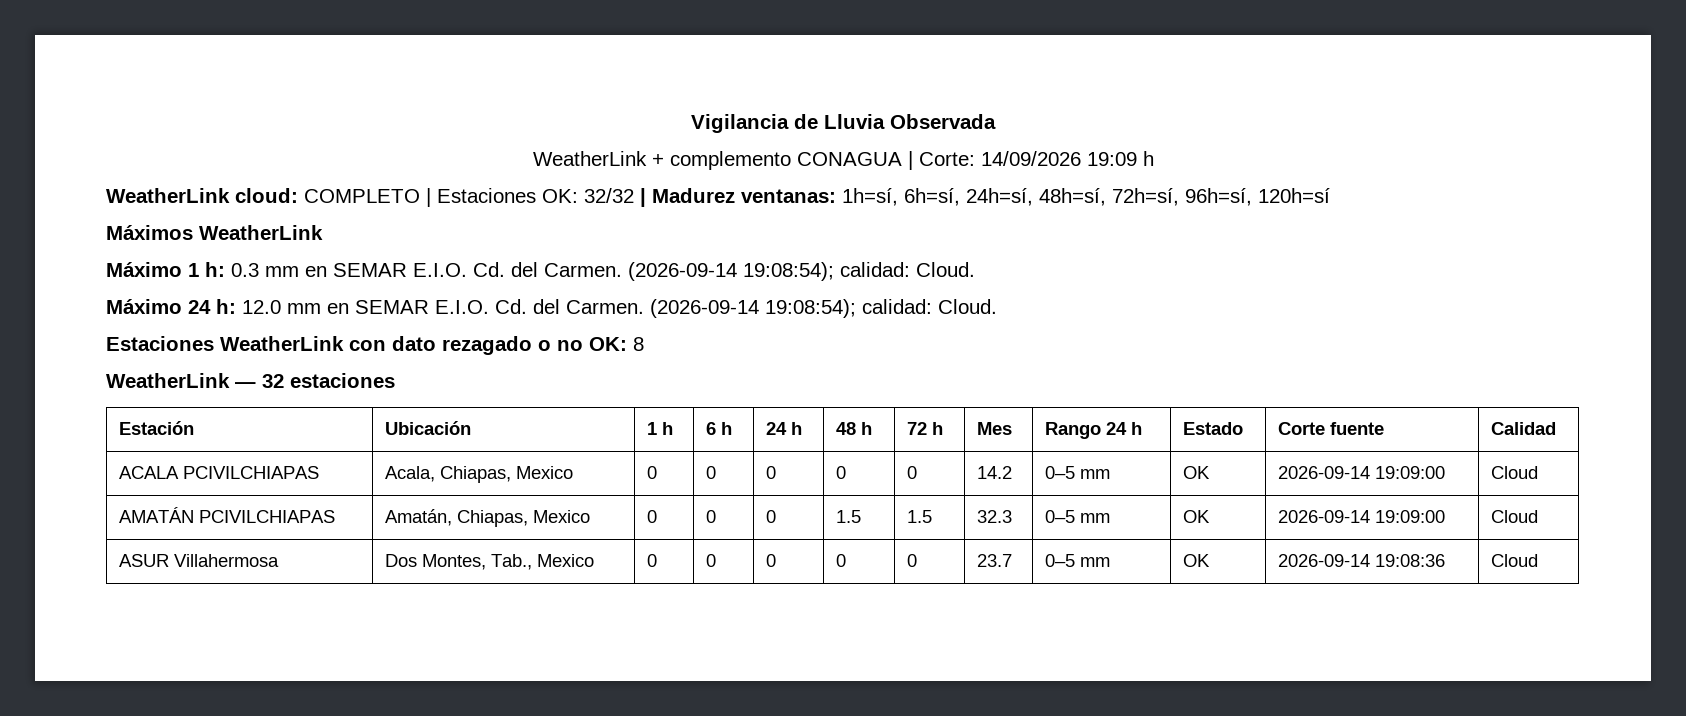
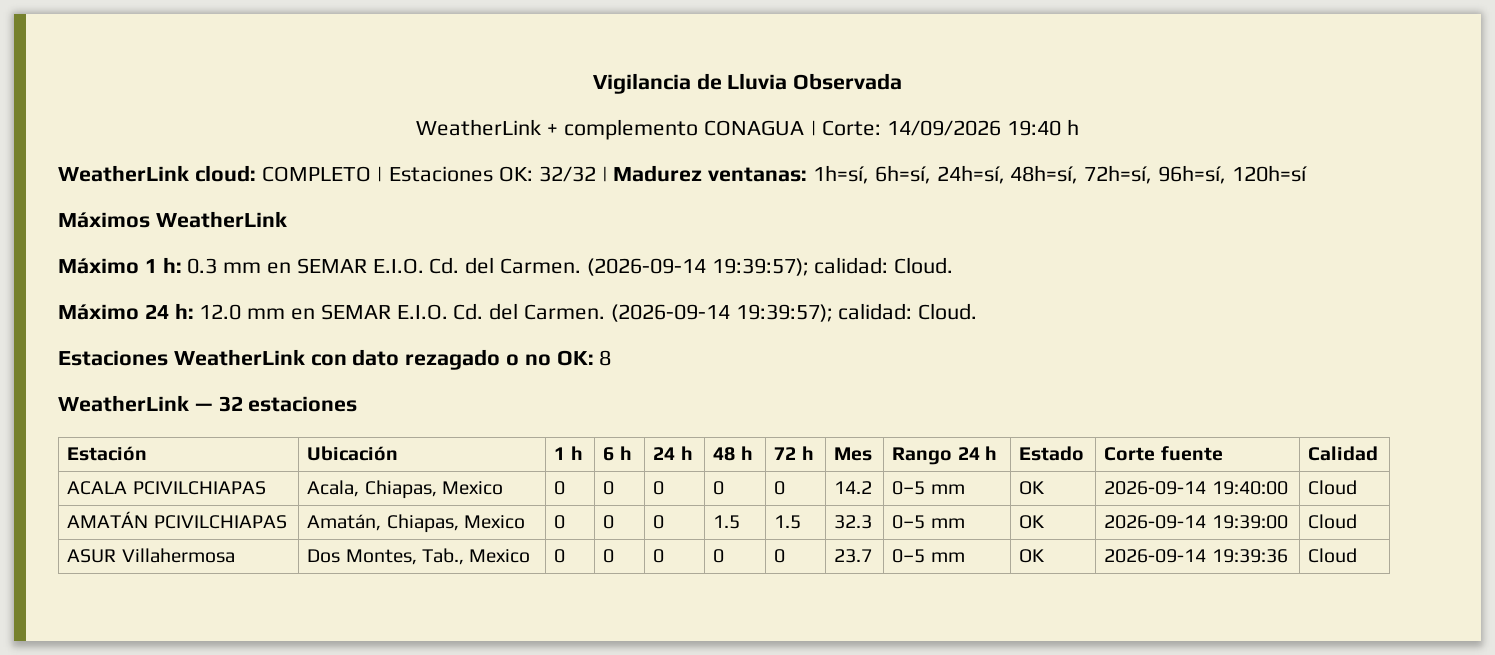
- WeatherLink + complemento CONAGUA | Corte: 14/09/2026 19:09 h
+ WeatherLink + complemento CONAGUA | Corte: 14/09/2026 19:40 h
- Máximo 1 h: 0.3 mm en SEMAR E.I.O. Cd. del Carmen. (2026-09-14 19:08:54); calidad: Cloud.
+ Máximo 1 h: 0.3 mm en SEMAR E.I.O. Cd. del Carmen. (2026-09-14 19:39:57); calidad: Cloud.
- Máximo 24 h: 12.0 mm en SEMAR E.I.O. Cd. del Carmen. (2026-09-14 19:08:54); calidad: Cloud.
+ Máximo 24 h: 12.0 mm en SEMAR E.I.O. Cd. del Carmen. (2026-09-14 19:39:57); calidad: Cloud.
- ACALA PCIVILCHIAPAS | Acala, Chiapas, Mexico | 0 | 0 | 0 | 0 | 0 | 14.2 | 0–5 mm | OK | 2026-09-14 19:09:00 | Cloud
+ ACALA PCIVILCHIAPAS | Acala, Chiapas, Mexico | 0 | 0 | 0 | 0 | 0 | 14.2 | 0–5 mm | OK | 2026-09-14 19:40:00 | Cloud
- AMATÁN PCIVILCHIAPAS | Amatán, Chiapas, Mexico | 0 | 0 | 0 | 1.5 | 1.5 | 32.3 | 0–5 mm | OK | 2026-09-14 19:09:00 | Cloud
+ AMATÁN PCIVILCHIAPAS | Amatán, Chiapas, Mexico | 0 | 0 | 0 | 1.5 | 1.5 | 32.3 | 0–5 mm | OK | 2026-09-14 19:39:00 | Cloud
- ASUR Villahermosa | Dos Montes, Tab., Mexico | 0 | 0 | 0 | 0 | 0 | 23.7 | 0–5 mm | OK | 2026-09-14 19:08:36 | Cloud
+ ASUR Villahermosa | Dos Montes, Tab., Mexico | 0 | 0 | 0 | 0 | 0 | 23.7 | 0–5 mm | OK | 2026-09-14 19:39:36 | Cloud

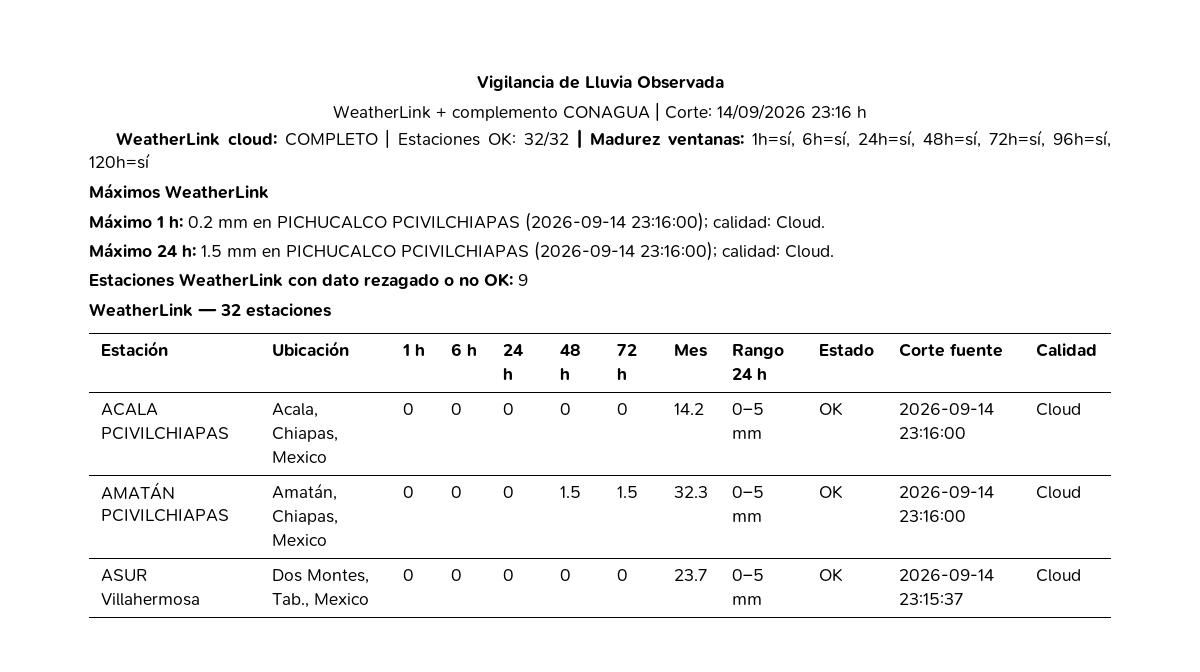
- WeatherLink + complemento CONAGUA | Corte: 14/09/2026 19:40 h
+ WeatherLink + complemento CONAGUA | Corte: 14/09/2026 23:16 h
- Máximo 1 h: 0.3 mm en SEMAR E.I.O. Cd. del Carmen. (2026-09-14 19:39:57); calidad: Cloud.
+ Máximo 1 h: 0.2 mm en PICHUCALCO PCIVILCHIAPAS (2026-09-14 23:16:00); calidad: Cloud.
- Máximo 24 h: 12.0 mm en SEMAR E.I.O. Cd. del Carmen. (2026-09-14 19:39:57); calidad: Cloud.
+ Máximo 24 h: 1.5 mm en PICHUCALCO PCIVILCHIAPAS (2026-09-14 23:16:00); calidad: Cloud.
- Estaciones WeatherLink con dato rezagado o no OK: 8
+ Estaciones WeatherLink con dato rezagado o no OK: 9
- ACALA PCIVILCHIAPAS | Acala, Chiapas, Mexico | 0 | 0 | 0 | 0 | 0 | 14.2 | 0–5 mm | OK | 2026-09-14 19:40:00 | Cloud
+ ACALA PCIVILCHIAPAS | Acala, Chiapas, Mexico | 0 | 0 | 0 | 0 | 0 | 14.2 | 0–5 mm | OK | 2026-09-14 23:16:00 | Cloud
- AMATÁN PCIVILCHIAPAS | Amatán, Chiapas, Mexico | 0 | 0 | 0 | 1.5 | 1.5 | 32.3 | 0–5 mm | OK | 2026-09-14 19:39:00 | Cloud
+ AMATÁN PCIVILCHIAPAS | Amatán, Chiapas, Mexico | 0 | 0 | 0 | 1.5 | 1.5 | 32.3 | 0–5 mm | OK | 2026-09-14 23:16:00 | Cloud
- ASUR Villahermosa | Dos Montes, Tab., Mexico | 0 | 0 | 0 | 0 | 0 | 23.7 | 0–5 mm | OK | 2026-09-14 19:39:36 | Cloud
+ ASUR Villahermosa | Dos Montes, Tab., Mexico | 0 | 0 | 0 | 0 | 0 | 23.7 | 0–5 mm | OK | 2026-09-14 23:15:37 | Cloud

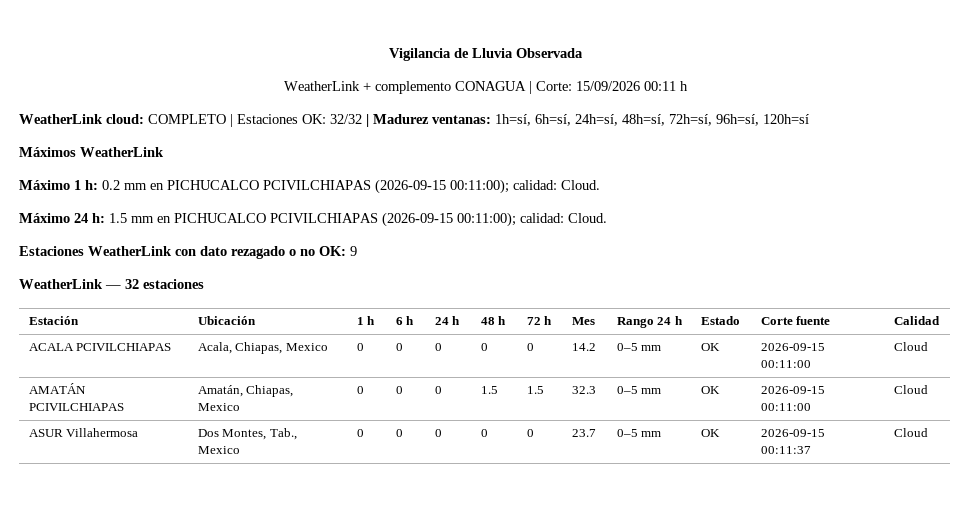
- WeatherLink + complemento CONAGUA | Corte: 14/09/2026 23:16 h
+ WeatherLink + complemento CONAGUA | Corte: 15/09/2026 00:11 h
- Máximo 1 h: 0.2 mm en PICHUCALCO PCIVILCHIAPAS (2026-09-14 23:16:00); calidad: Cloud.
+ Máximo 1 h: 0.2 mm en PICHUCALCO PCIVILCHIAPAS (2026-09-15 00:11:00); calidad: Cloud.
- Máximo 24 h: 1.5 mm en PICHUCALCO PCIVILCHIAPAS (2026-09-14 23:16:00); calidad: Cloud.
+ Máximo 24 h: 1.5 mm en PICHUCALCO PCIVILCHIAPAS (2026-09-15 00:11:00); calidad: Cloud.
- ACALA PCIVILCHIAPAS | Acala, Chiapas, Mexico | 0 | 0 | 0 | 0 | 0 | 14.2 | 0–5 mm | OK | 2026-09-14 23:16:00 | Cloud
+ ACALA PCIVILCHIAPAS | Acala, Chiapas, Mexico | 0 | 0 | 0 | 0 | 0 | 14.2 | 0–5 mm | OK | 2026-09-15 00:11:00 | Cloud
- AMATÁN PCIVILCHIAPAS | Amatán, Chiapas, Mexico | 0 | 0 | 0 | 1.5 | 1.5 | 32.3 | 0–5 mm | OK | 2026-09-14 23:16:00 | Cloud
+ AMATÁN PCIVILCHIAPAS | Amatán, Chiapas, Mexico | 0 | 0 | 0 | 1.5 | 1.5 | 32.3 | 0–5 mm | OK | 2026-09-15 00:11:00 | Cloud
- ASUR Villahermosa | Dos Montes, Tab., Mexico | 0 | 0 | 0 | 0 | 0 | 23.7 | 0–5 mm | OK | 2026-09-14 23:15:37 | Cloud
+ ASUR Villahermosa | Dos Montes, Tab., Mexico | 0 | 0 | 0 | 0 | 0 | 23.7 | 0–5 mm | OK | 2026-09-15 00:11:37 | Cloud

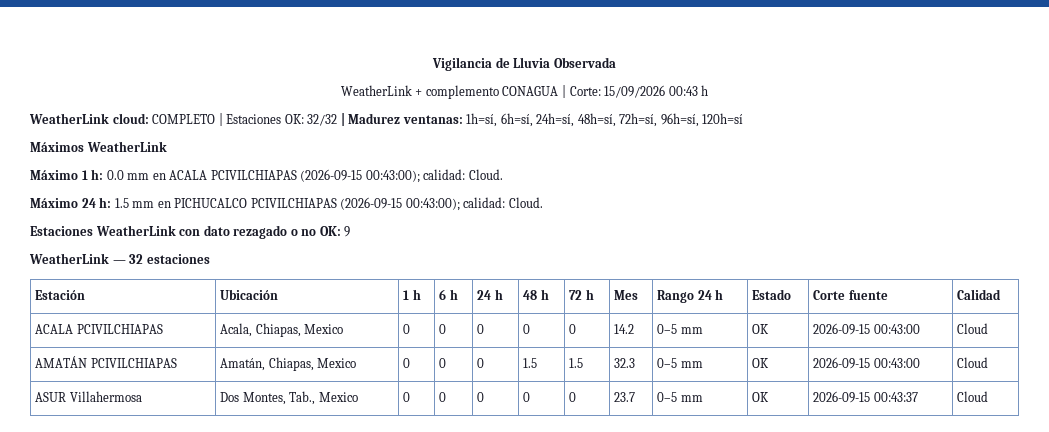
- WeatherLink + complemento CONAGUA | Corte: 15/09/2026 00:11 h
+ WeatherLink + complemento CONAGUA | Corte: 15/09/2026 00:43 h
- Máximo 1 h: 0.2 mm en PICHUCALCO PCIVILCHIAPAS (2026-09-15 00:11:00); calidad: Cloud.
+ Máximo 1 h: 0.0 mm en ACALA PCIVILCHIAPAS (2026-09-15 00:43:00); calidad: Cloud.
- Máximo 24 h: 1.5 mm en PICHUCALCO PCIVILCHIAPAS (2026-09-15 00:11:00); calidad: Cloud.
+ Máximo 24 h: 1.5 mm en PICHUCALCO PCIVILCHIAPAS (2026-09-15 00:43:00); calidad: Cloud.
- ACALA PCIVILCHIAPAS | Acala, Chiapas, Mexico | 0 | 0 | 0 | 0 | 0 | 14.2 | 0–5 mm | OK | 2026-09-15 00:11:00 | Cloud
+ ACALA PCIVILCHIAPAS | Acala, Chiapas, Mexico | 0 | 0 | 0 | 0 | 0 | 14.2 | 0–5 mm | OK | 2026-09-15 00:43:00 | Cloud
- AMATÁN PCIVILCHIAPAS | Amatán, Chiapas, Mexico | 0 | 0 | 0 | 1.5 | 1.5 | 32.3 | 0–5 mm | OK | 2026-09-15 00:11:00 | Cloud
+ AMATÁN PCIVILCHIAPAS | Amatán, Chiapas, Mexico | 0 | 0 | 0 | 1.5 | 1.5 | 32.3 | 0–5 mm | OK | 2026-09-15 00:43:00 | Cloud
- ASUR Villahermosa | Dos Montes, Tab., Mexico | 0 | 0 | 0 | 0 | 0 | 23.7 | 0–5 mm | OK | 2026-09-15 00:11:37 | Cloud
+ ASUR Villahermosa | Dos Montes, Tab., Mexico | 0 | 0 | 0 | 0 | 0 | 23.7 | 0–5 mm | OK | 2026-09-15 00:43:37 | Cloud

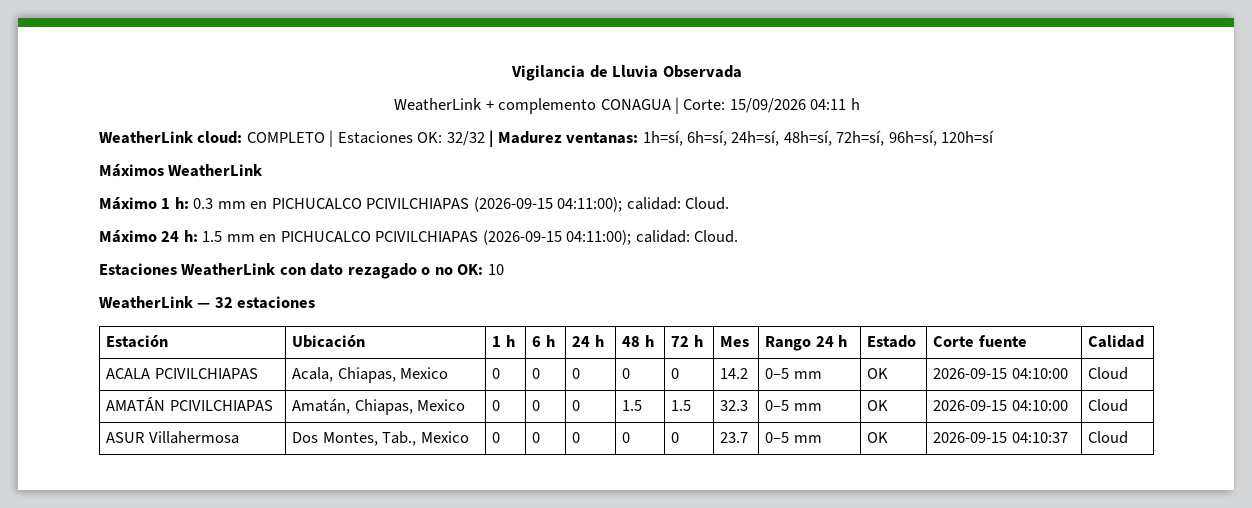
- WeatherLink + complemento CONAGUA | Corte: 15/09/2026 00:43 h
+ WeatherLink + complemento CONAGUA | Corte: 15/09/2026 04:11 h
- Máximo 1 h: 0.0 mm en ACALA PCIVILCHIAPAS (2026-09-15 00:43:00); calidad: Cloud.
+ Máximo 1 h: 0.3 mm en PICHUCALCO PCIVILCHIAPAS (2026-09-15 04:11:00); calidad: Cloud.
- Máximo 24 h: 1.5 mm en PICHUCALCO PCIVILCHIAPAS (2026-09-15 00:43:00); calidad: Cloud.
+ Máximo 24 h: 1.5 mm en PICHUCALCO PCIVILCHIAPAS (2026-09-15 04:11:00); calidad: Cloud.
- Estaciones WeatherLink con dato rezagado o no OK: 9
+ Estaciones WeatherLink con dato rezagado o no OK: 10
- ACALA PCIVILCHIAPAS | Acala, Chiapas, Mexico | 0 | 0 | 0 | 0 | 0 | 14.2 | 0–5 mm | OK | 2026-09-15 00:43:00 | Cloud
+ ACALA PCIVILCHIAPAS | Acala, Chiapas, Mexico | 0 | 0 | 0 | 0 | 0 | 14.2 | 0–5 mm | OK | 2026-09-15 04:10:00 | Cloud
- AMATÁN PCIVILCHIAPAS | Amatán, Chiapas, Mexico | 0 | 0 | 0 | 1.5 | 1.5 | 32.3 | 0–5 mm | OK | 2026-09-15 00:43:00 | Cloud
+ AMATÁN PCIVILCHIAPAS | Amatán, Chiapas, Mexico | 0 | 0 | 0 | 1.5 | 1.5 | 32.3 | 0–5 mm | OK | 2026-09-15 04:10:00 | Cloud
- ASUR Villahermosa | Dos Montes, Tab., Mexico | 0 | 0 | 0 | 0 | 0 | 23.7 | 0–5 mm | OK | 2026-09-15 00:43:37 | Cloud
+ ASUR Villahermosa | Dos Montes, Tab., Mexico | 0 | 0 | 0 | 0 | 0 | 23.7 | 0–5 mm | OK | 2026-09-15 04:10:37 | Cloud

